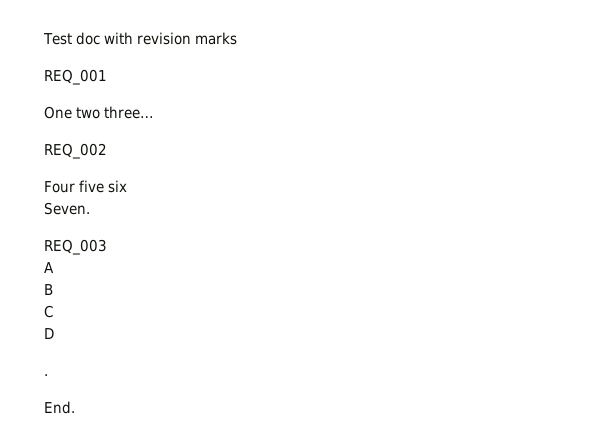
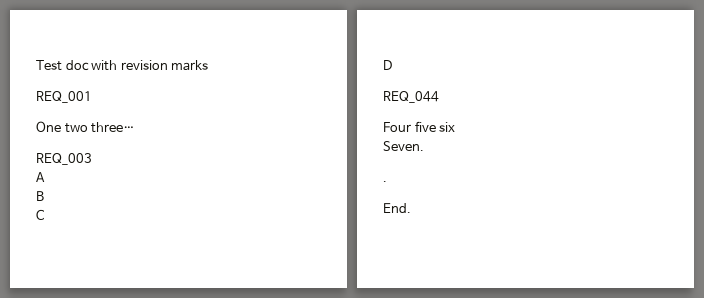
- REQ_002
- Four five six
- Seven.
+ REQ_044
+ Four five six
+ Seven.

